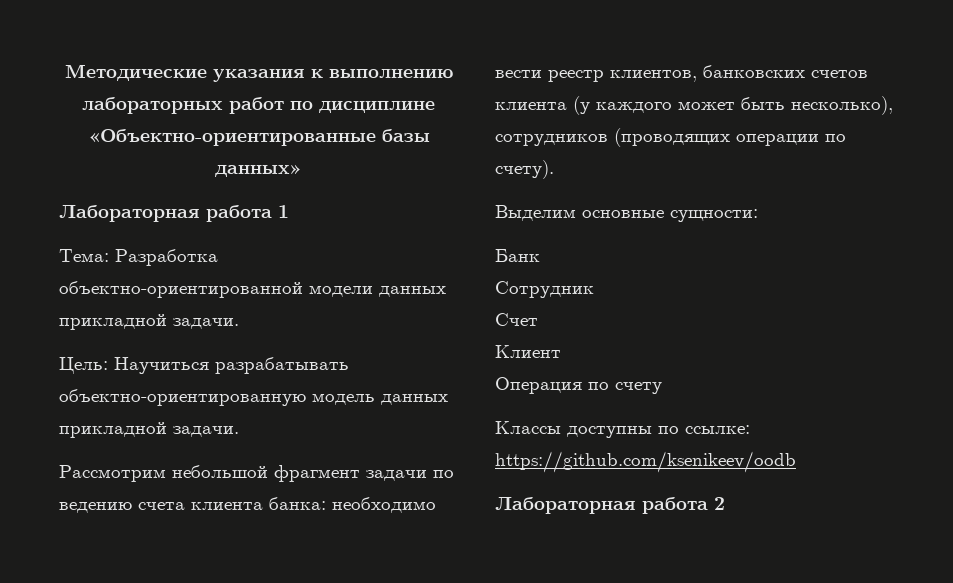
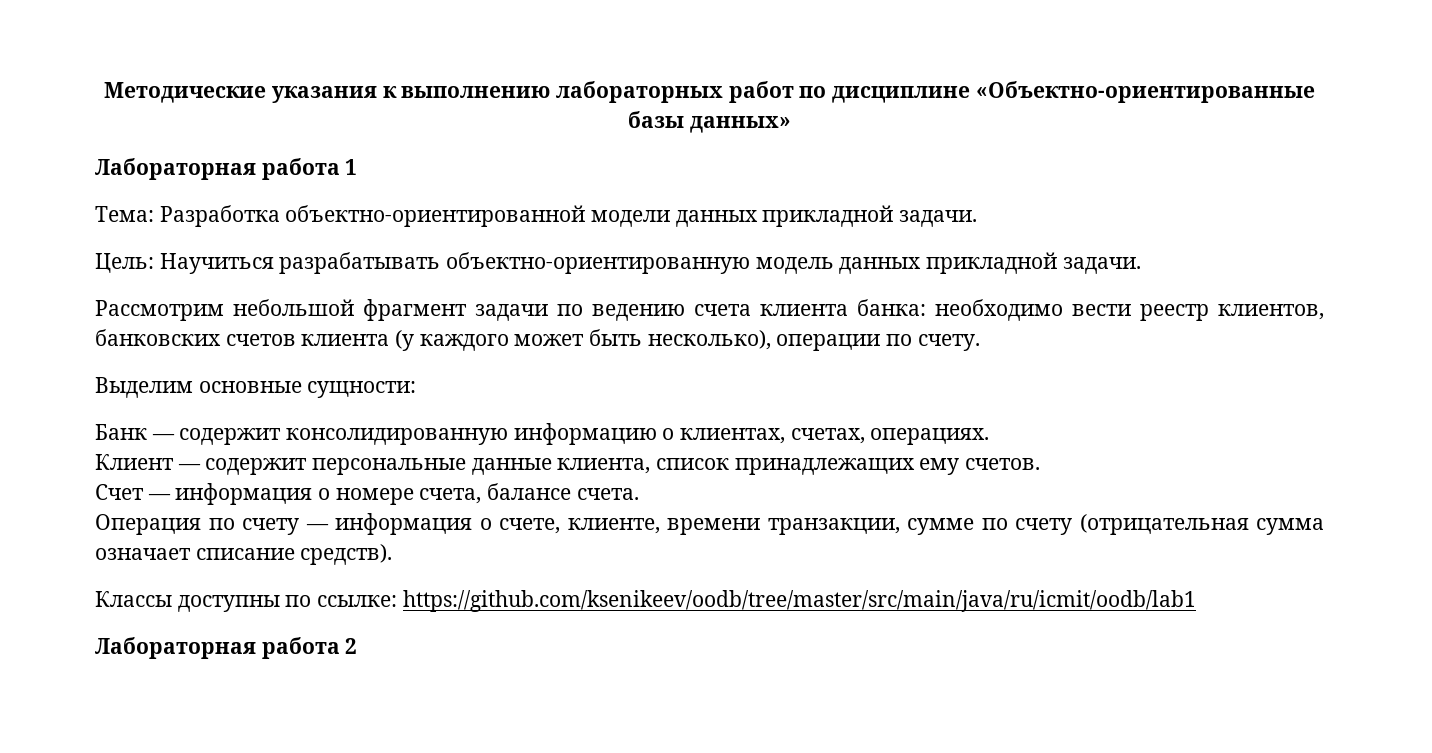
- Рассмотрим небольшой фрагмент задачи по ведению счета клиента банка: необходимо вести реестр клиентов, банковских счетов клиента (у каждого может быть несколько), сотрудников (проводящих операции по счету).
+ Рассмотрим небольшой фрагмент задачи по ведению счета клиента банка: необходимо вести реестр клиентов, банковских счетов клиента (у каждого может быть несколько), операции по счету.
- Банк
- Сотрудник
- Счет
- Клиент
- Операция по счету
+ Банк — содержит консолидированную информацию о клиентах, счетах, операциях.
+ Клиент — содержит персональные данные клиента, список принадлежащих ему счетов.
+ Счет — информация о номере счета, балансе счета.
+ Операция по счету — информация о счете, клиенте, времени транзакции, сумме по счету (отрицательная сумма означает списание средств).
- Классы доступны по ссылке: https://github.com/ksenikeev/oodb
+ Классы доступны по ссылке: https://github.com/ksenikeev/oodb/tree/master/src/main/java/ru/icmit/oodb/lab1

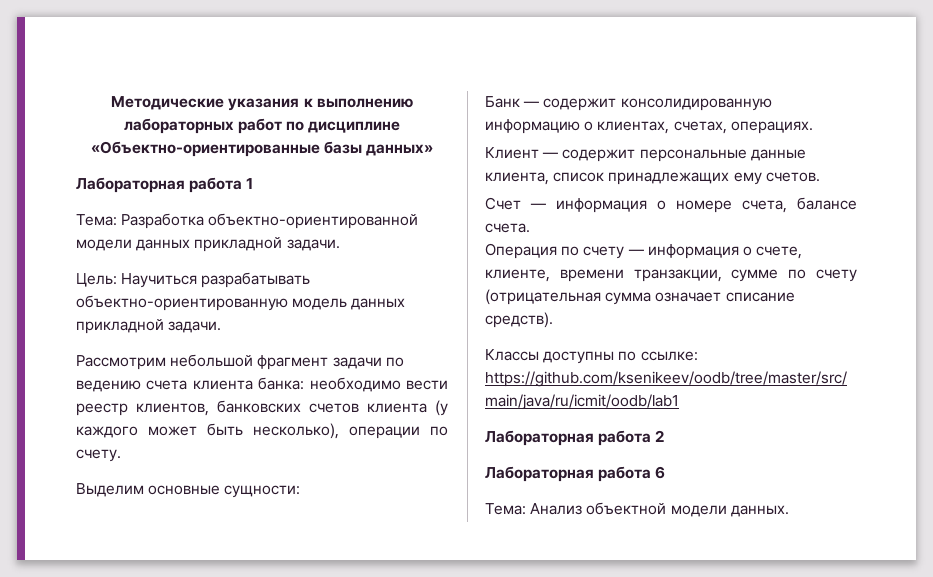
+ Лабораторная работа 6
+ Тема: Анализ объектной модели данных.

